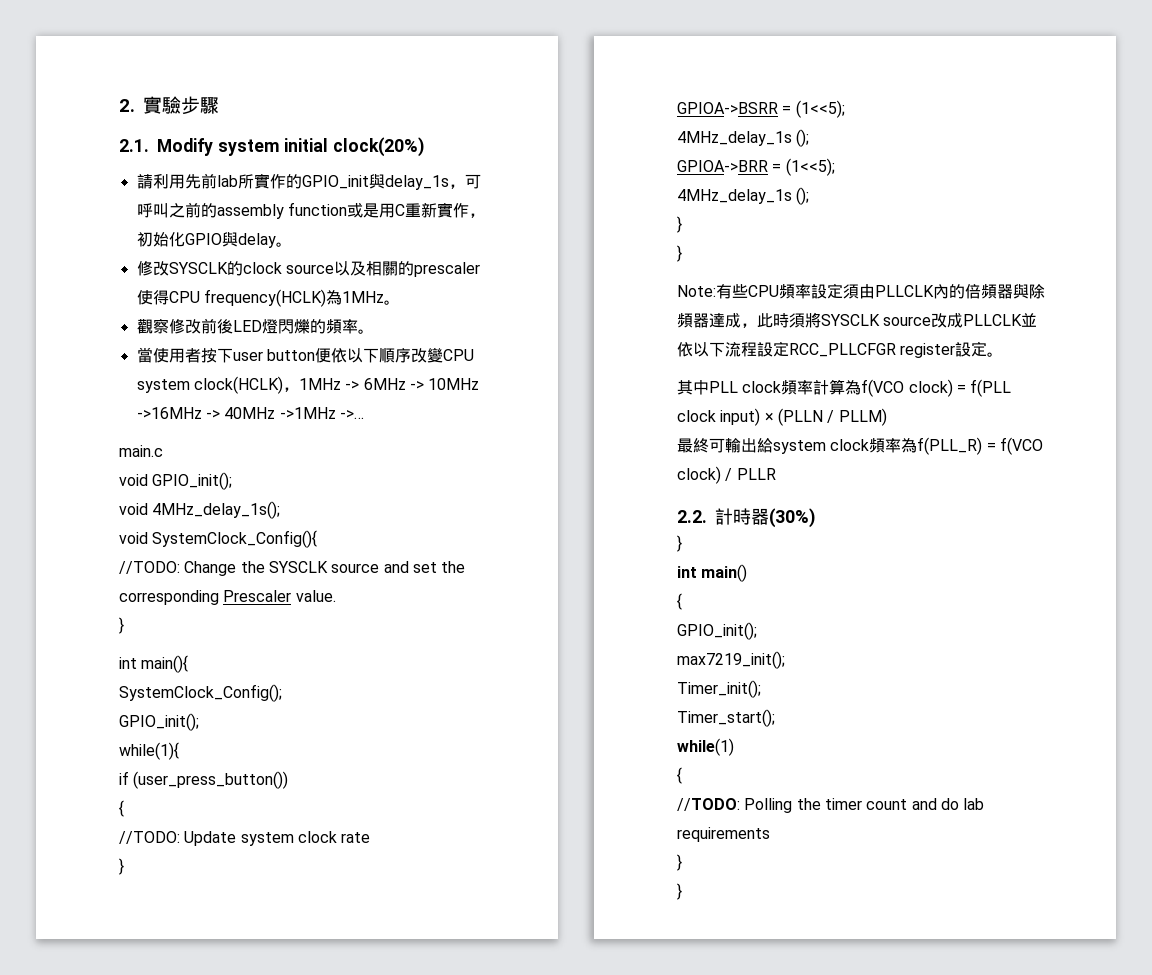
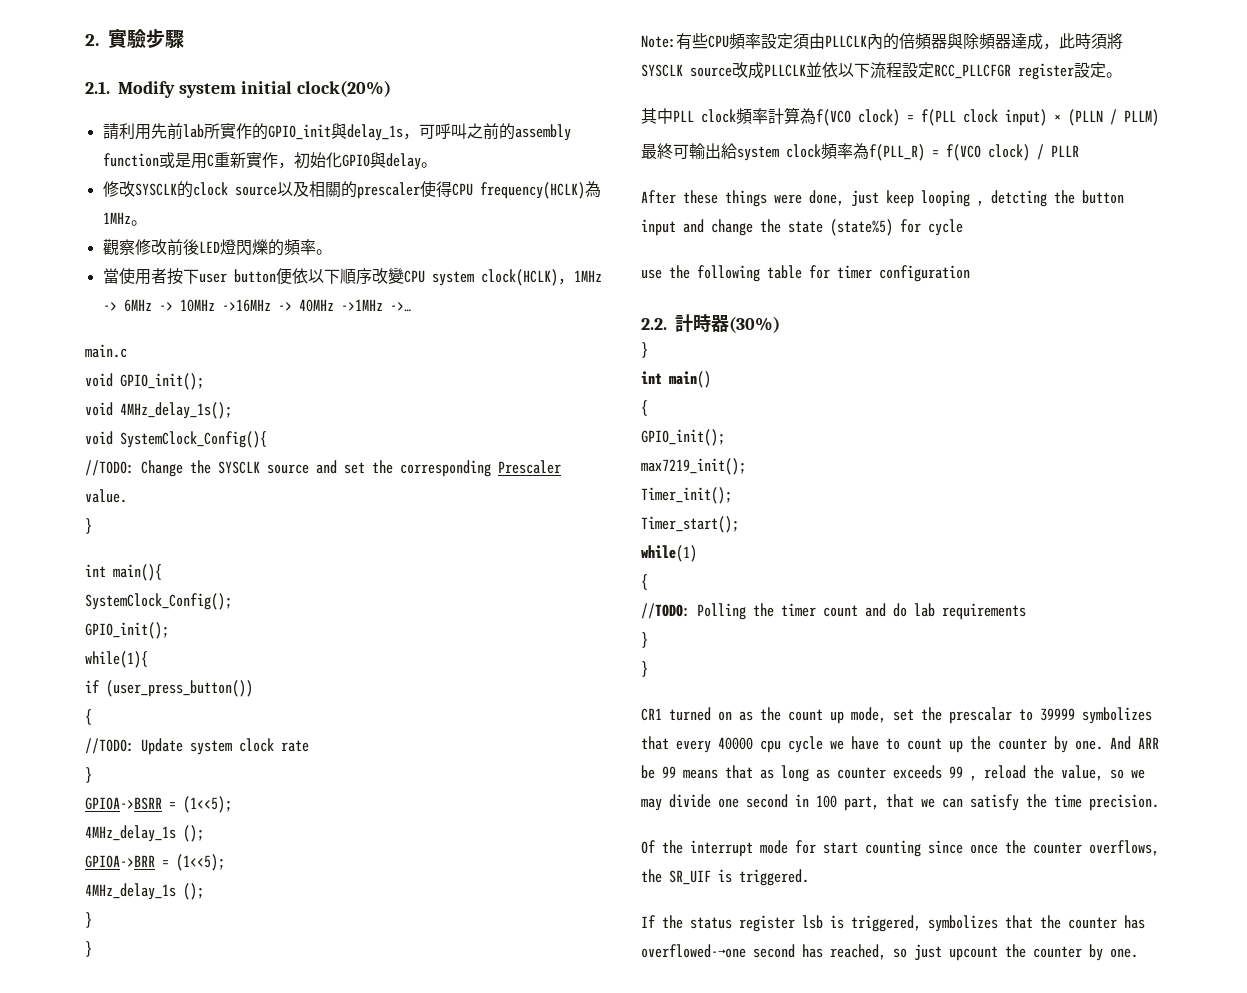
+ After these things were done, just keep looping , detcting the button input and change the state (state%5) for cycle
+ use the following table for timer configuration
+ CR1 turned on as the count up mode, set the prescalar to 39999 symbolizes that every 40000 cpu cycle we have to count up the counter by one. And ARR be 99 means that as long as counter exceeds 99 , reload the value, so we may divide one second in 100 part, that we can satisfy the time precision.
+ Of the interrupt mode for start counting since once the counter overflows, the SR_UIF is triggered.
+ If the status register lsb is triggered, symbolizes that the counter has overflowed-→one second has reached, so just upcount the counter by one.

